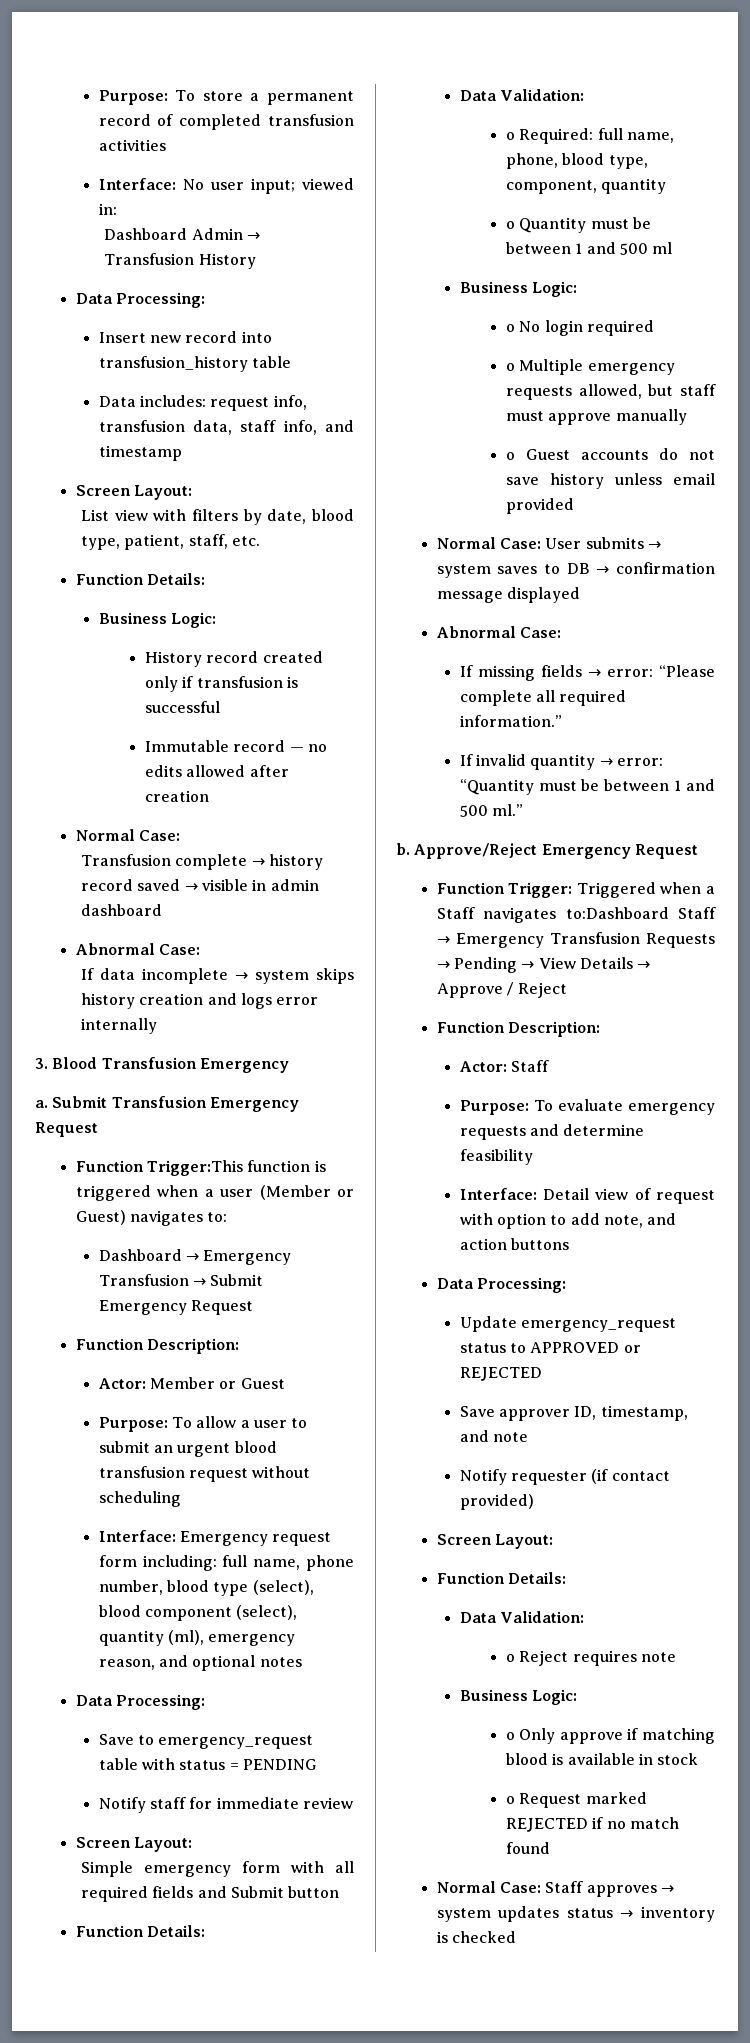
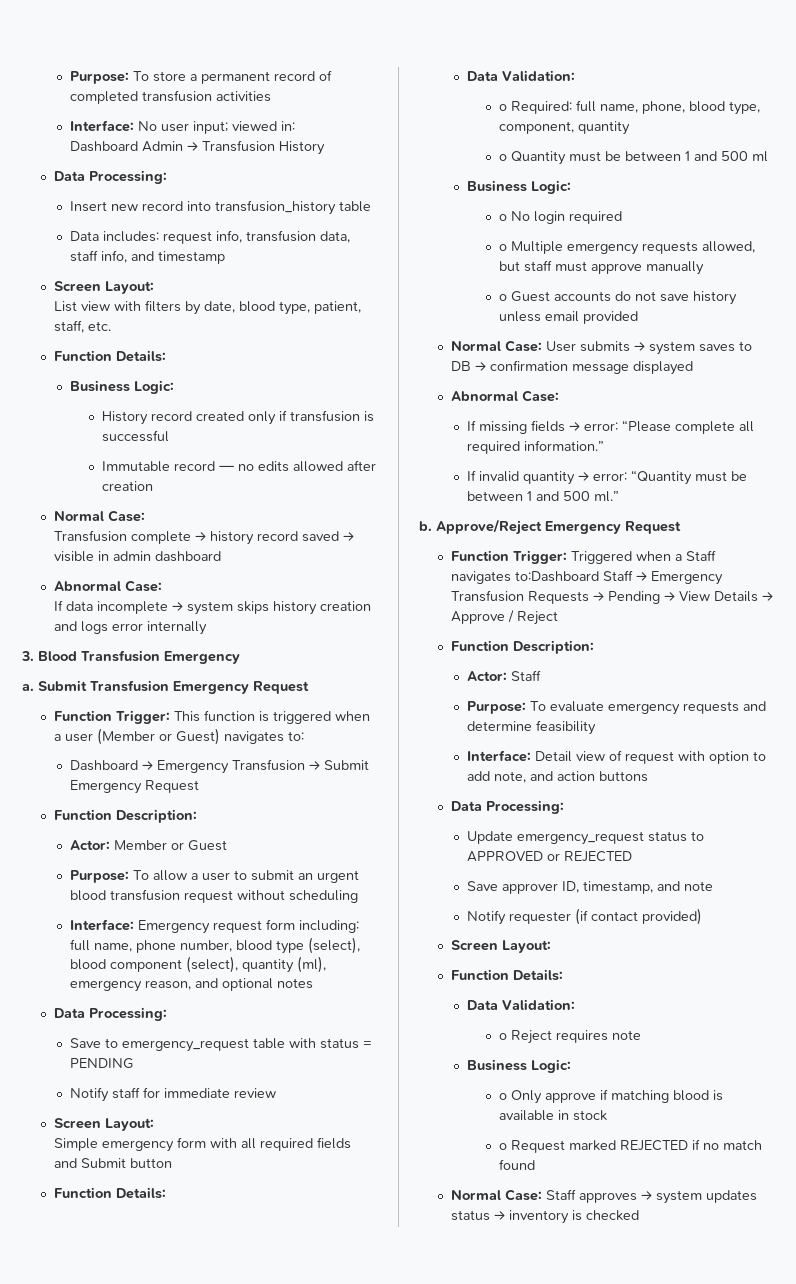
- Function Trigger:This function is triggered when a user (Member or Guest) navigates to:
+ Function Trigger: This function is triggered when a user (Member or Guest) navigates to:

